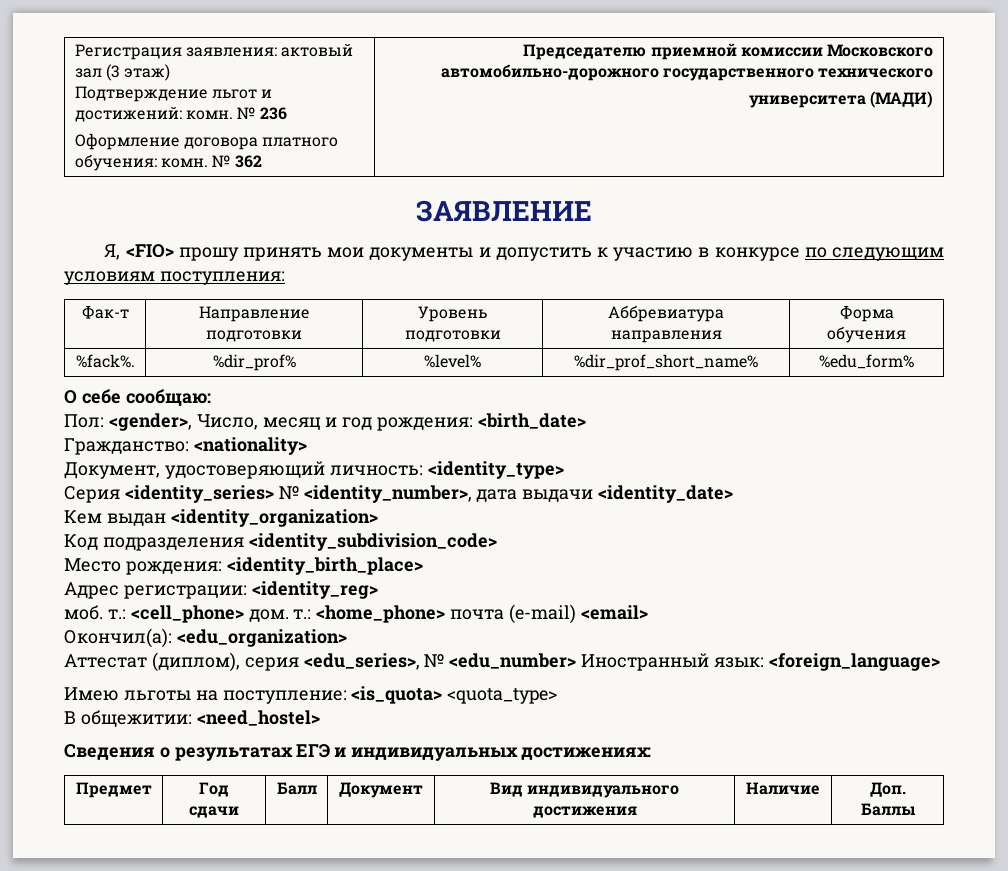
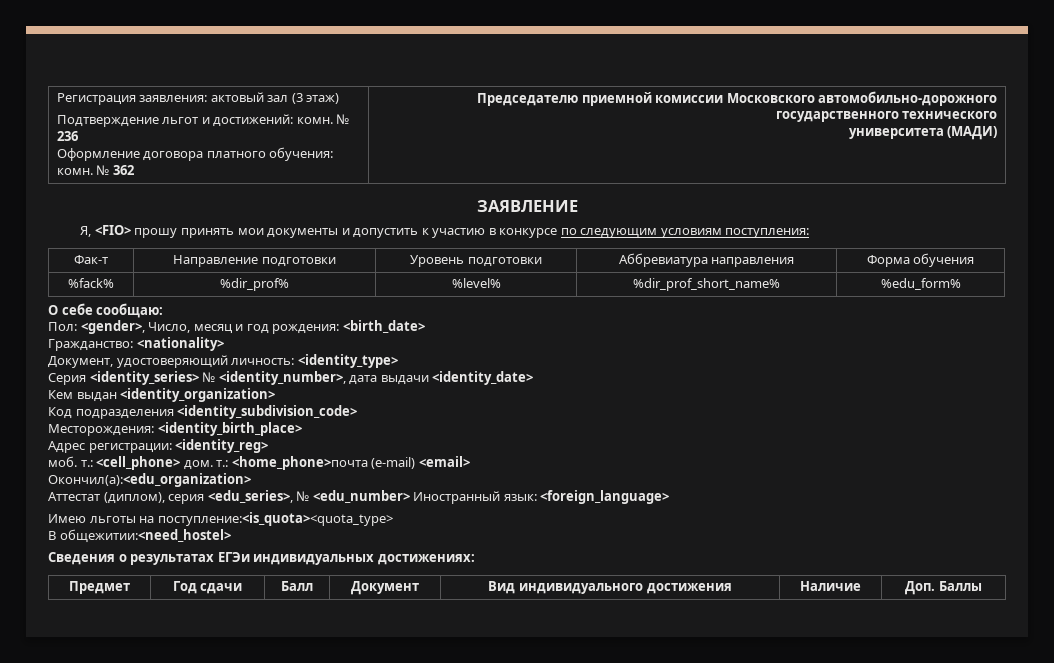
- %fack%. | %dir_prof% | %level% | %dir_prof_short_name% | %edu_form%
+ %fack% | %dir_prof% | %level% | %dir_prof_short_name% | %edu_form%
- Место рождения: <identity_birth_place>
+ Месторождения: <identity_birth_place>
- моб. т.: <cell_phone> дом. т.: <home_phone> почта (e-mail) <email>
+ моб. т.: <cell_phone> дом. т.: <home_phone>почта (e-mail) <email>
- Окончил(а): <edu_organization>
+ Окончил(а):<edu_organization>
- Имею льготы на поступление: <is_quota> <quota_type>
+ Имею льготы на поступление:<is_quota><quota_type>
- В общежитии: <need_hostel>
+ В общежитии:<need_hostel>
- Сведения о результатах ЕГЭ и индивидуальных достижениях:
+ Сведения о результатах ЕГЭи индивидуальных достижениях:

